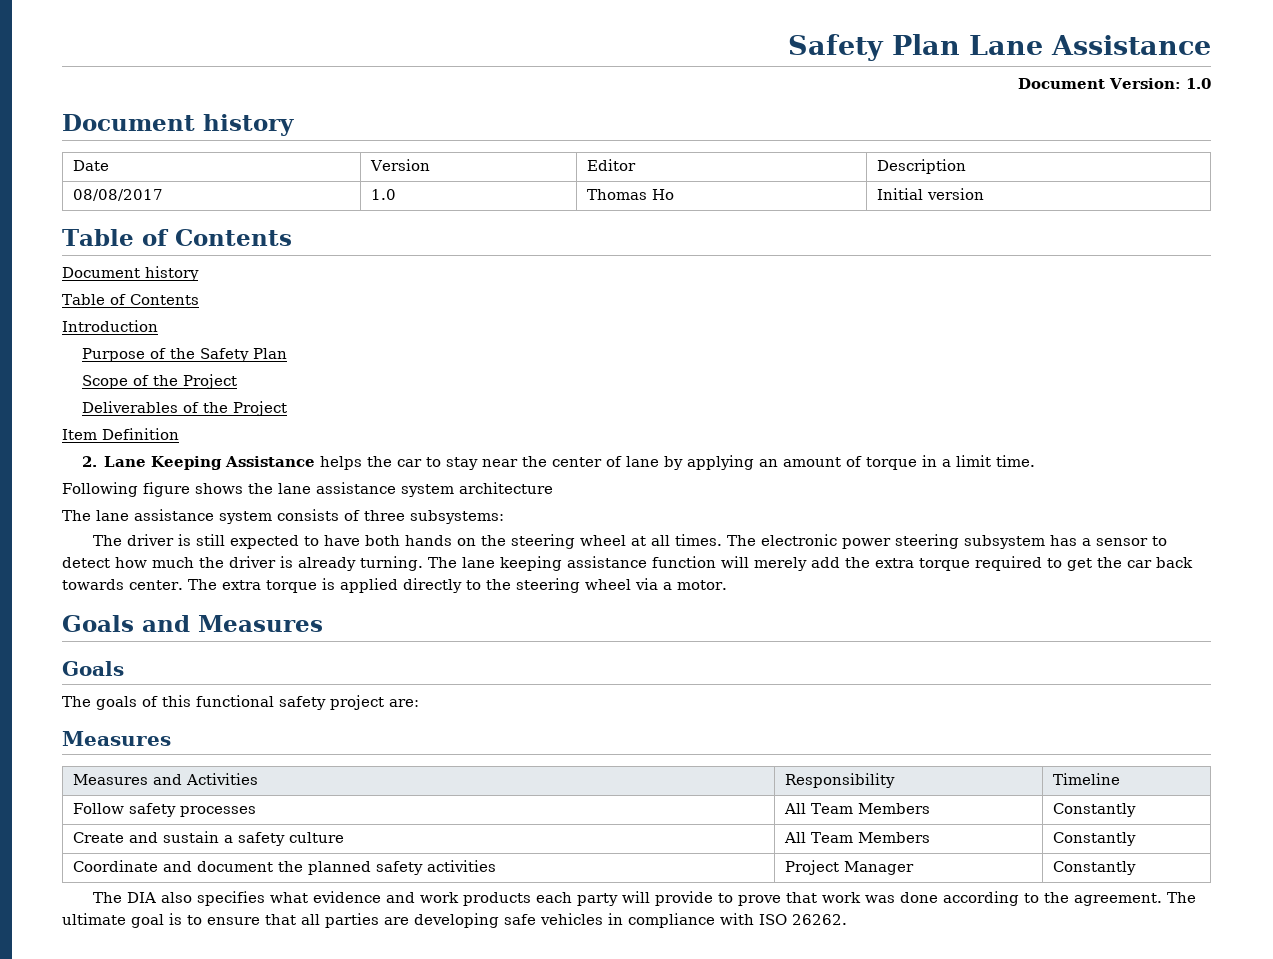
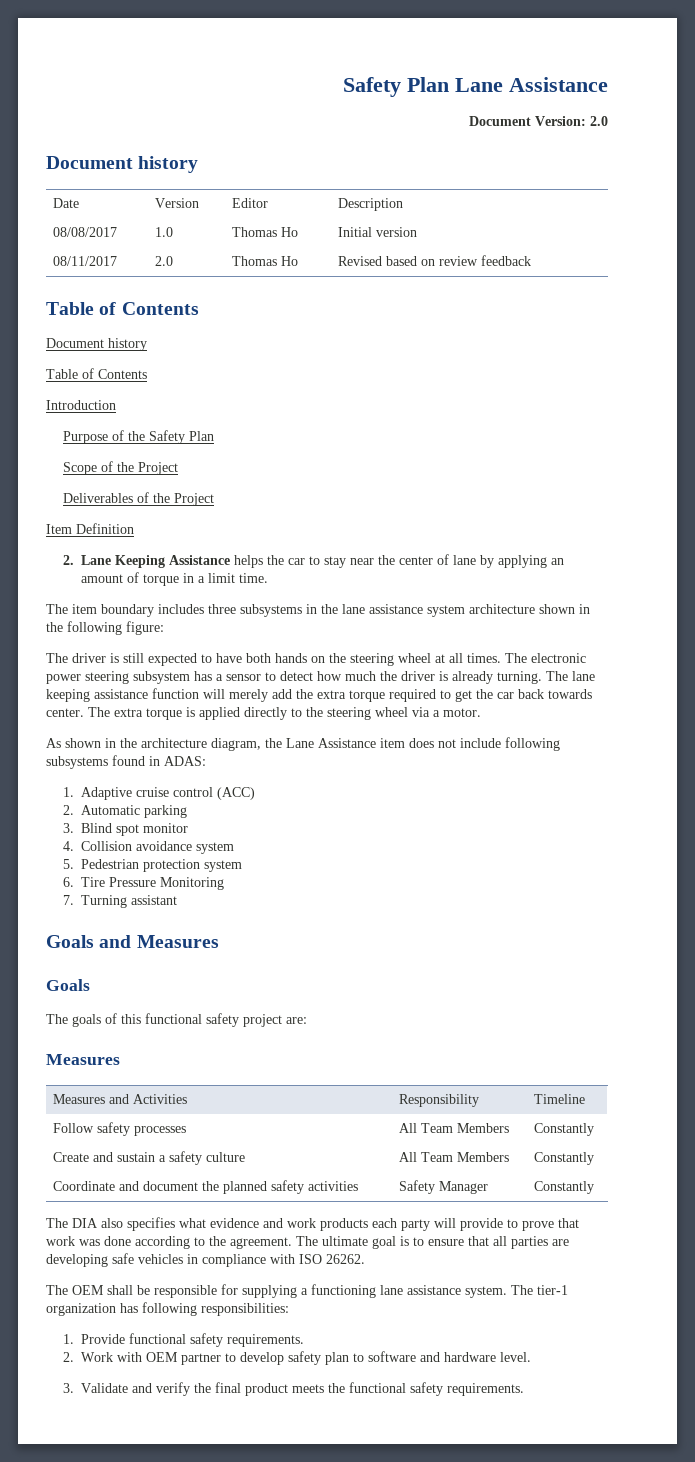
- Document Version: 1.0
+ Document Version: 2.0
+ 08/11/2017 | 2.0 | Thomas Ho | Revised based on review feedback
- Following figure shows the lane assistance system architecture
- The lane assistance system consists of three subsystems:
+ The item boundary includes three subsystems in the lane assistance system architecture shown in the following figure:
+ As shown in the architecture diagram, the Lane Assistance item does not include following subsystems found in ADAS:
+ 1. Adaptive cruise control (ACC)
+ 2. Automatic parking
+ 3. Blind spot monitor
+ 4. Collision avoidance system
+ 5. Pedestrian protection system
+ 6. Tire Pressure Monitoring
+ 7. Turning assistant
- Coordinate and document the planned safety activities | Project Manager | Constantly
+ Coordinate and document the planned safety activities | Safety Manager | Constantly
+ The OEM shall be responsible for supplying a functioning lane assistance system. The tier-1 organization has following responsibilities:
+ 1. Provide functional safety requirements.
+ 2. Work with OEM partner to develop safety plan to software and hardware level.
+ 3. Validate and verify the final product meets the functional safety requirements.

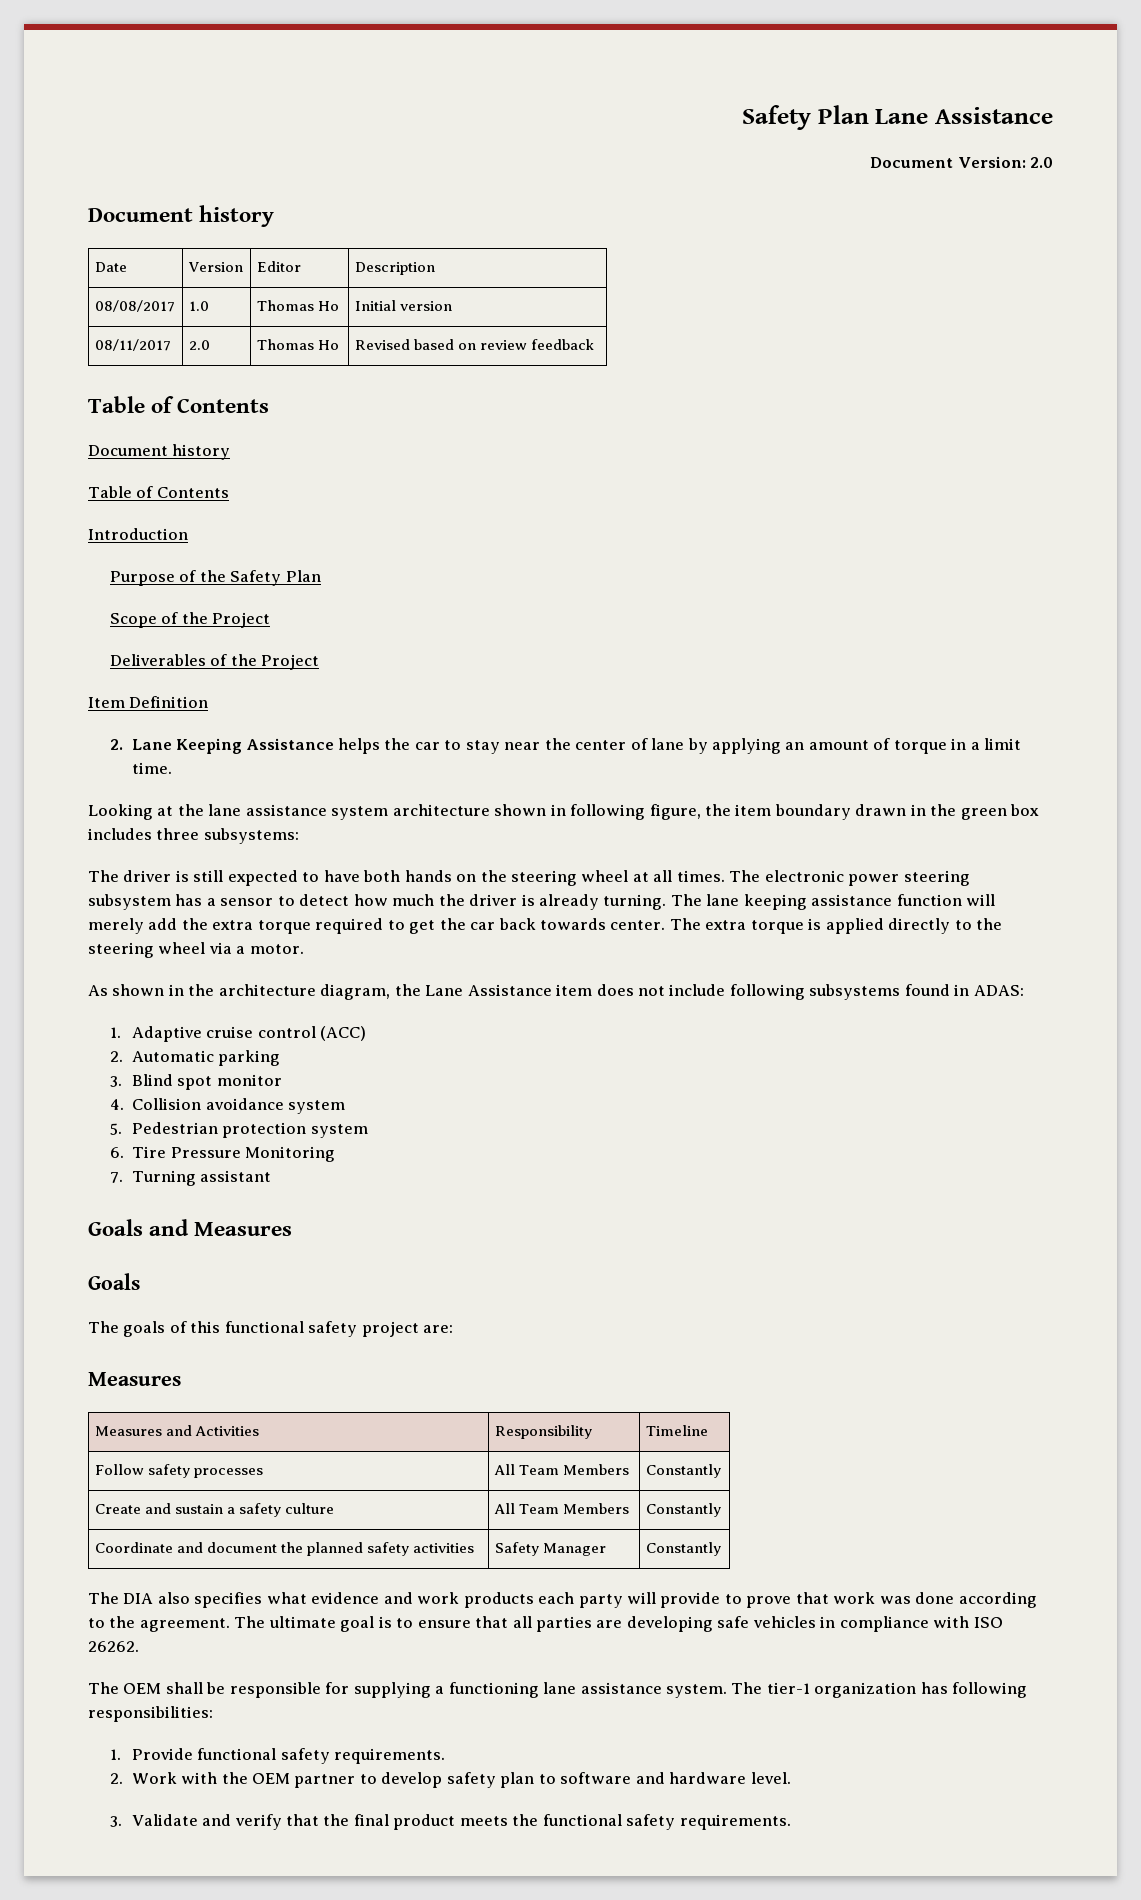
- The item boundary includes three subsystems in the lane assistance system architecture shown in the following figure:
+ Looking at the lane assistance system architecture shown in following figure, the item boundary drawn in the green box includes three subsystems:
- 2. Work with OEM partner to develop safety plan to software and hardware level.
+ 2. Work with the OEM partner to develop safety plan to software and hardware level.
- 3. Validate and verify the final product meets the functional safety requirements.
+ 3. Validate and verify that the final product meets the functional safety requirements.

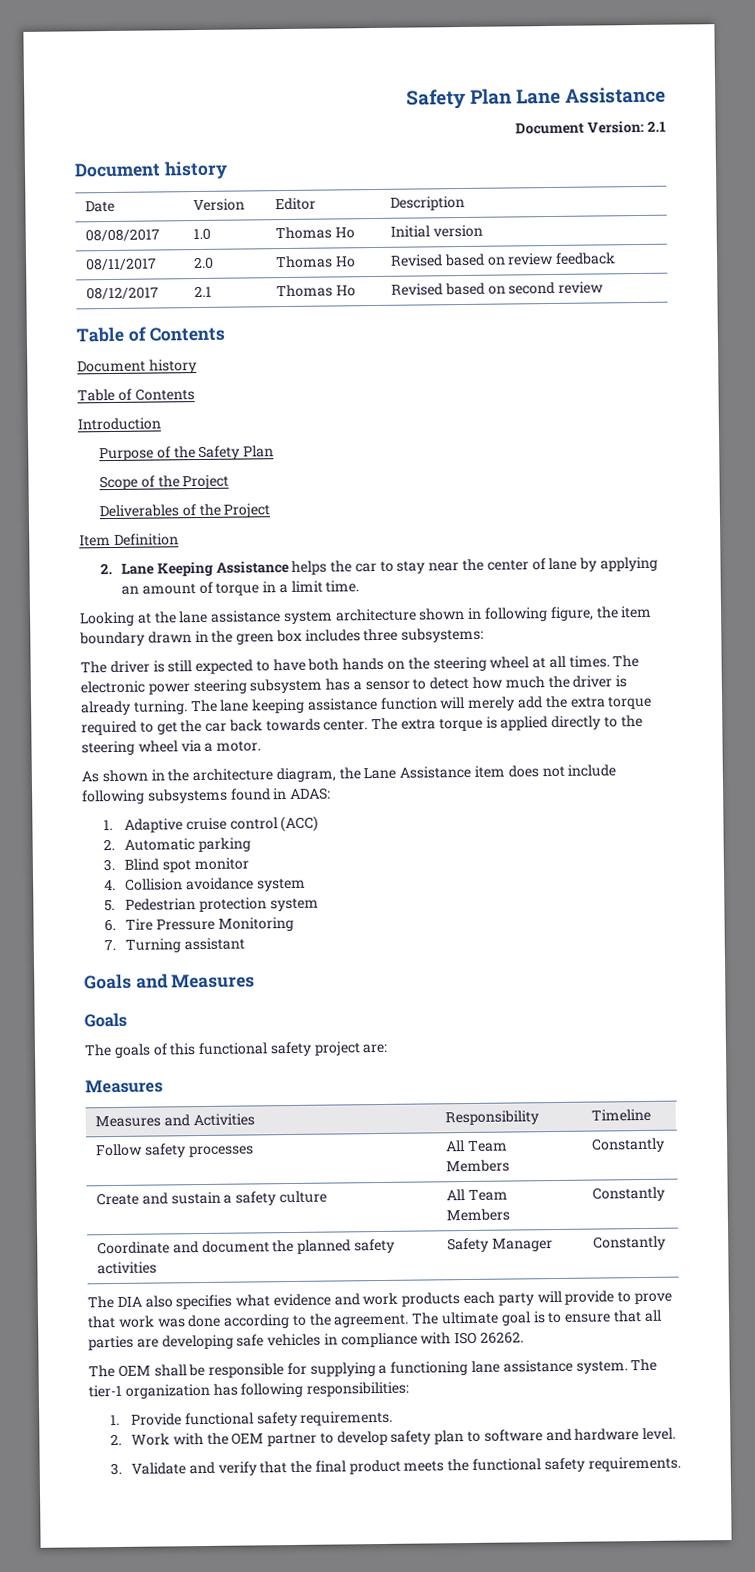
- Document Version: 2.0
+ Document Version: 2.1
+ 08/12/2017 | 2.1 | Thomas Ho | Revised based on second review

